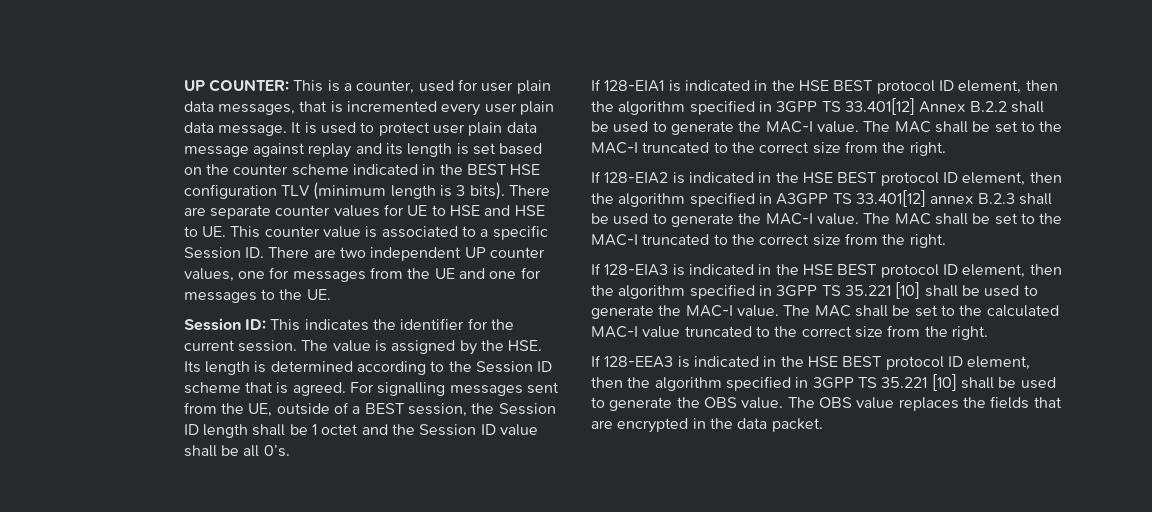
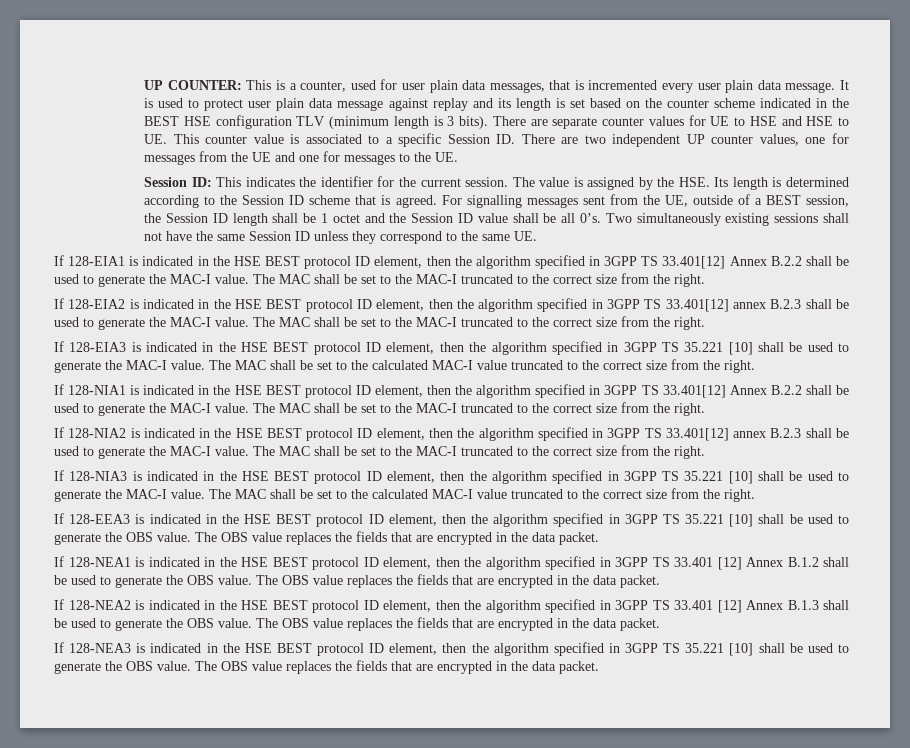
+ Two simultaneously existing sessions shall not have the same Session ID unless they correspond to the same UE.
- If 128-EIA2 is indicated in the HSE BEST protocol ID element, then the algorithm specified in A3GPP TS 33.401[12] annex B.2.3 shall be used to generate the MAC-I value.
+ If 128-EIA2 is indicated in the HSE BEST protocol ID element, then the algorithm specified in 3GPP TS 33.401[12] annex B.2.3 shall be used to generate the MAC-I value.
+ If 128-NIA1 is indicated in the HSE BEST protocol ID element, then the algorithm specified in 3GPP TS 33.401[12] Annex B.2.2 shall be used to generate the MAC-I value. The MAC shall be set to the MAC-I truncated to the correct size from the right.
+ If 128-NIA2 is indicated in the HSE BEST protocol ID element, then the algorithm specified in 3GPP TS 33.401[12] annex B.2.3 shall be used to generate the MAC-I value. The MAC shall be set to the MAC-I truncated to the correct size from the right.
+ If 128-NIA3 is indicated in the HSE BEST protocol ID element, then the algorithm specified in 3GPP TS 35.221 [10] shall be used to generate the MAC-I value. The MAC shall be set to the calculated MAC-I value truncated to the correct size from the right.
+ If 128-NEA1 is indicated in the HSE BEST protocol ID element, then the algorithm specified in 3GPP TS 33.401 [12] Annex B.1.2 shall be used to generate the OBS value. The OBS value replaces the fields that are encrypted in the data packet.
+ If 128-NEA2 is indicated in the HSE BEST protocol ID element, then the algorithm specified in 3GPP TS 33.401 [12] Annex B.1.3 shall be used to generate the OBS value. The OBS value replaces the fields that are encrypted in the data packet.
+ If 128-NEA3 is indicated in the HSE BEST protocol ID element, then the algorithm specified in 3GPP TS 35.221 [10] shall be used to generate the OBS value. The OBS value replaces the fields that are encrypted in the data packet.

